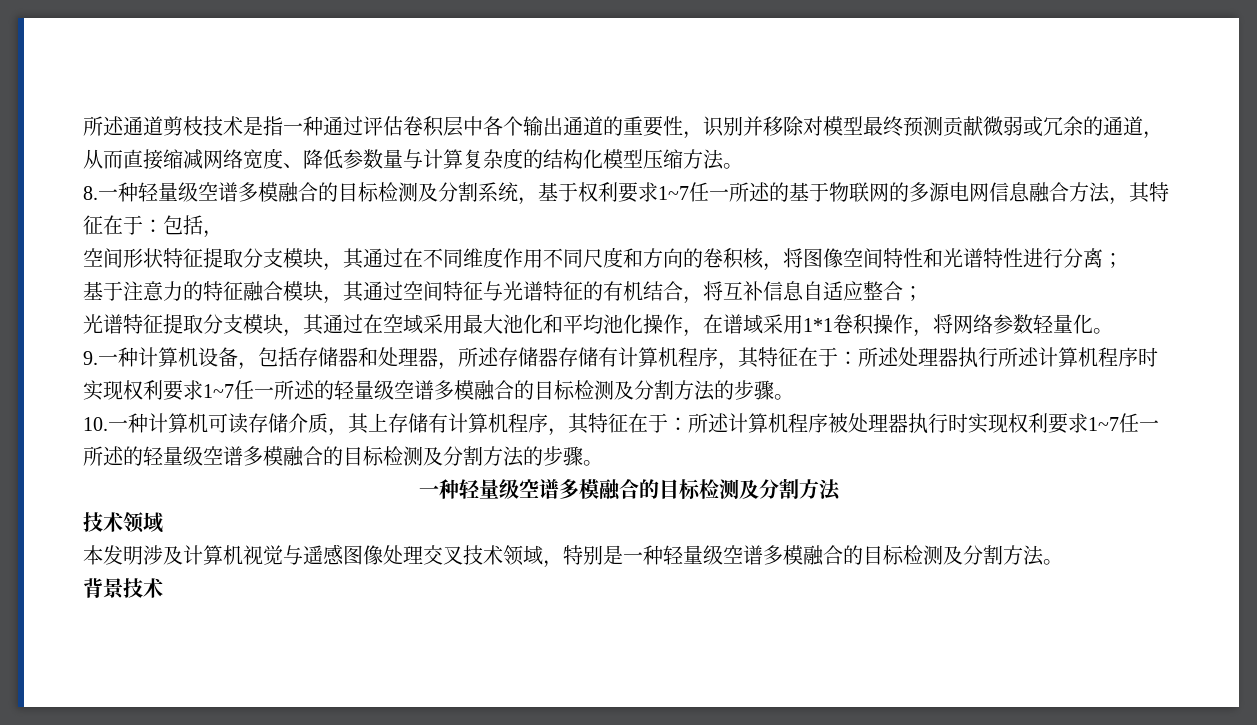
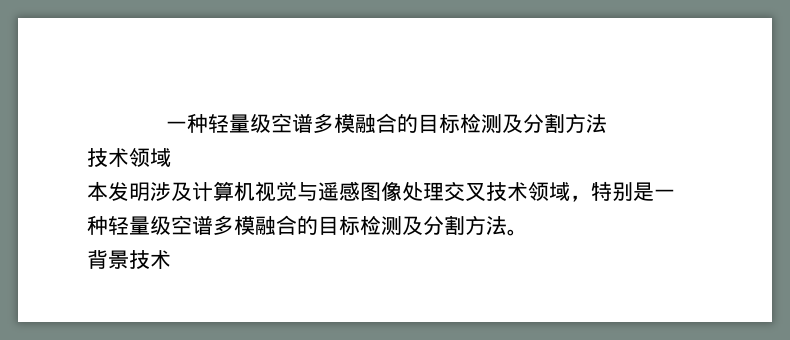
- 所述通道剪枝技术是指一种通过评估卷积层中各个输出通道的重要性，识别并移除对模型最终预测贡献微弱或冗余的通道，从而直接缩减网络宽度、降低参数量与计算复杂度的结构化模型压缩方法。
- 8.一种轻量级空谱多模融合的目标检测及分割系统，基于权利要求1~7任一所述的基于物联网的多源电网信息融合方法，其特征在于：包括，
- 空间形状特征提取分支模块，其通过在不同维度作用不同尺度和方向的卷积核，将图像空间特性和光谱特性进行分离；
- 基于注意力的特征融合模块，其通过空间特征与光谱特征的有机结合，将互补信息自适应整合；
- 光谱特征提取分支模块，其通过在空域采用最大池化和平均池化操作，在谱域采用1*1卷积操作，将网络参数轻量化。
- 9.一种计算机设备，包括存储器和处理器，所述存储器存储有计算机程序，其特征在于：所述处理器执行所述计算机程序时实现权利要求1~7任一所述的轻量级空谱多模融合的目标检测及分割方法的步骤。
- 10.一种计算机可读存储介质，其上存储有计算机程序，其特征在于：所述计算机程序被处理器执行时实现权利要求1~7任一所述的轻量级空谱多模融合的目标检测及分割方法的步骤。

